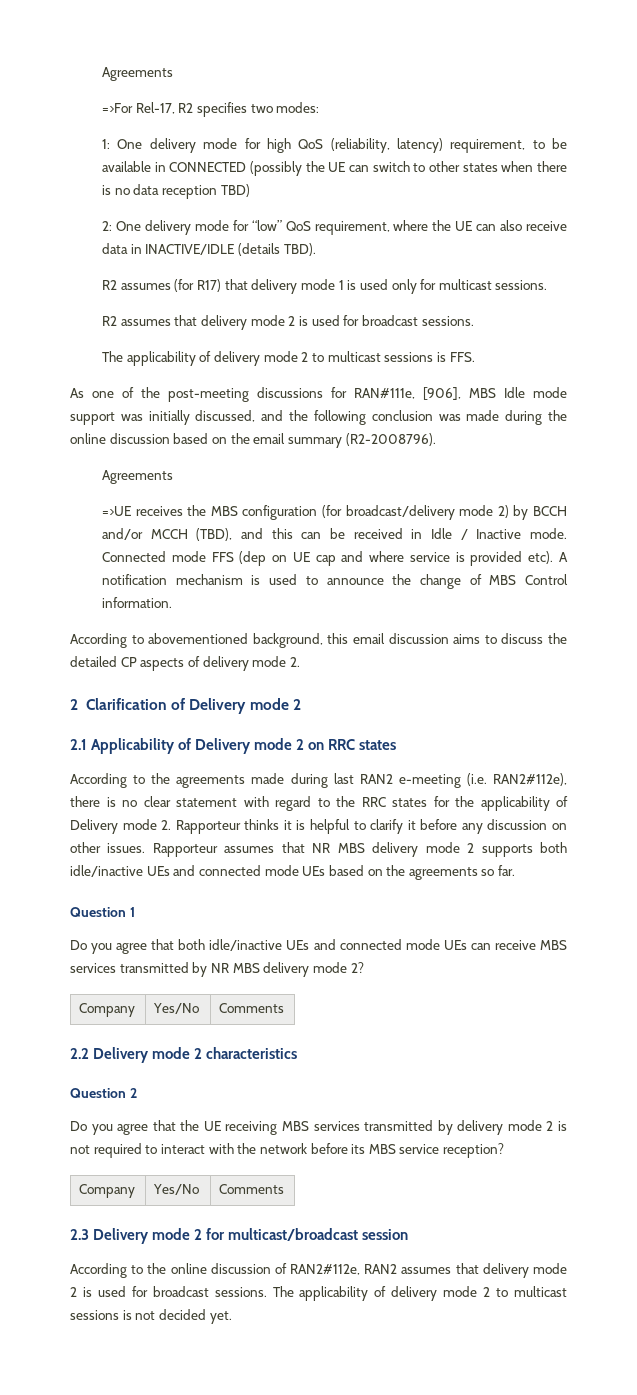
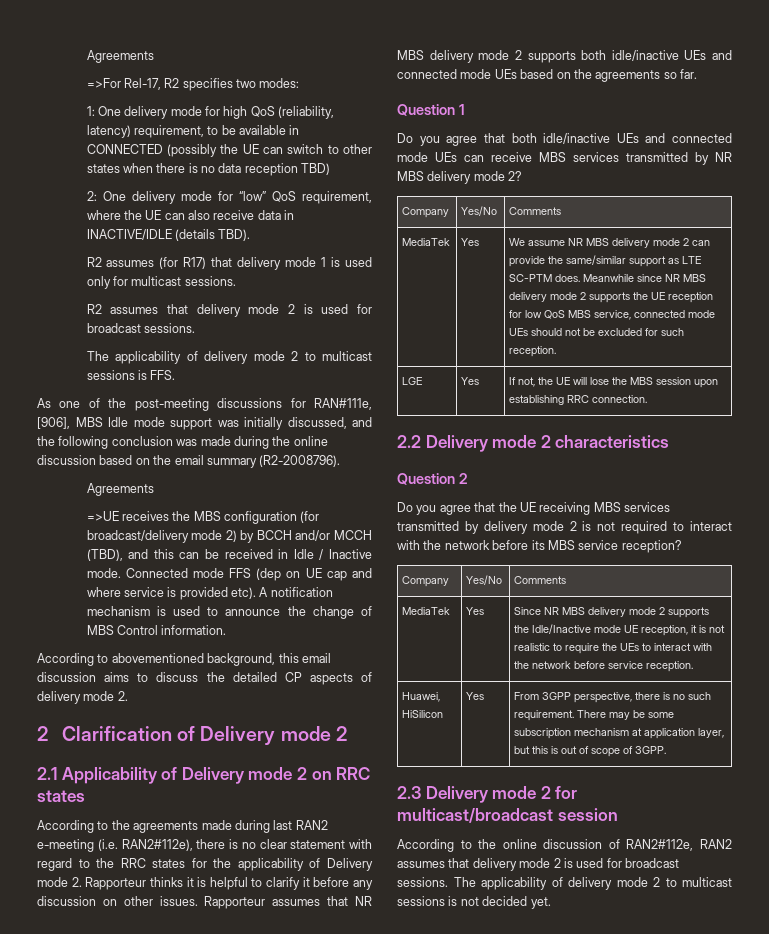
+ MediaTek | Yes | We assume NR MBS delivery mode 2 can provide the same/similar support as LTE SC-PTM does. Meanwhile since NR MBS delivery mode 2 supports the UE reception for low QoS MBS service, connected mode UEs should not be excluded for such reception.
+ LGE | Yes | If not, the UE will lose the MBS session upon establishing RRC connection.
+ MediaTek | Yes | Since NR MBS delivery mode 2 supports the Idle/Inactive mode UE reception, it is not realistic to require the UEs to interact with the network before service reception.
+ Huawei, HiSilicon | Yes | From 3GPP perspective, there is no such requirement. There may be some subscription mechanism at application layer, but this is out of scope of 3GPP.

